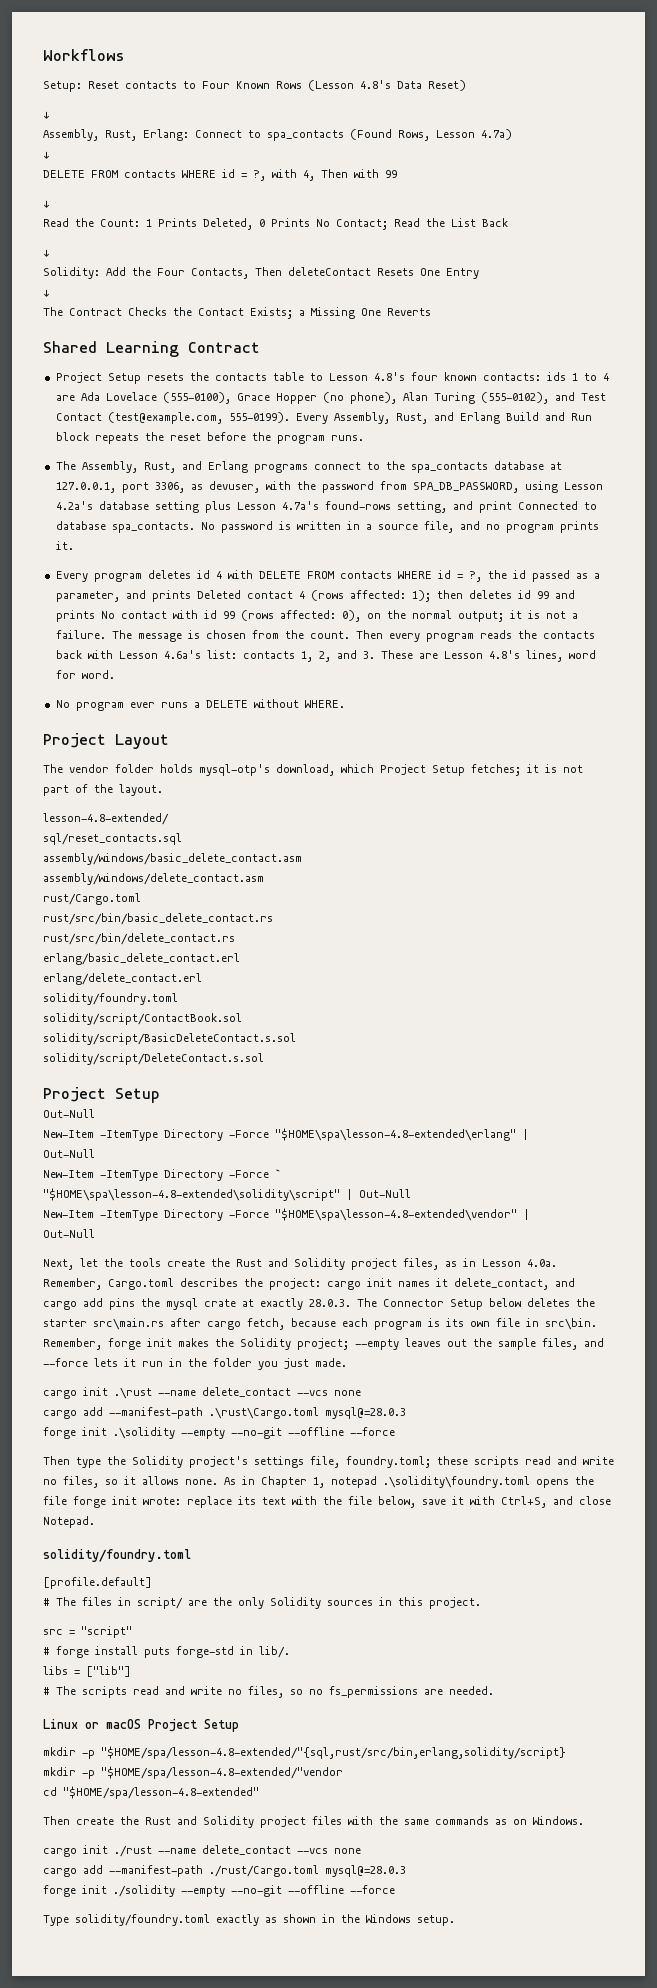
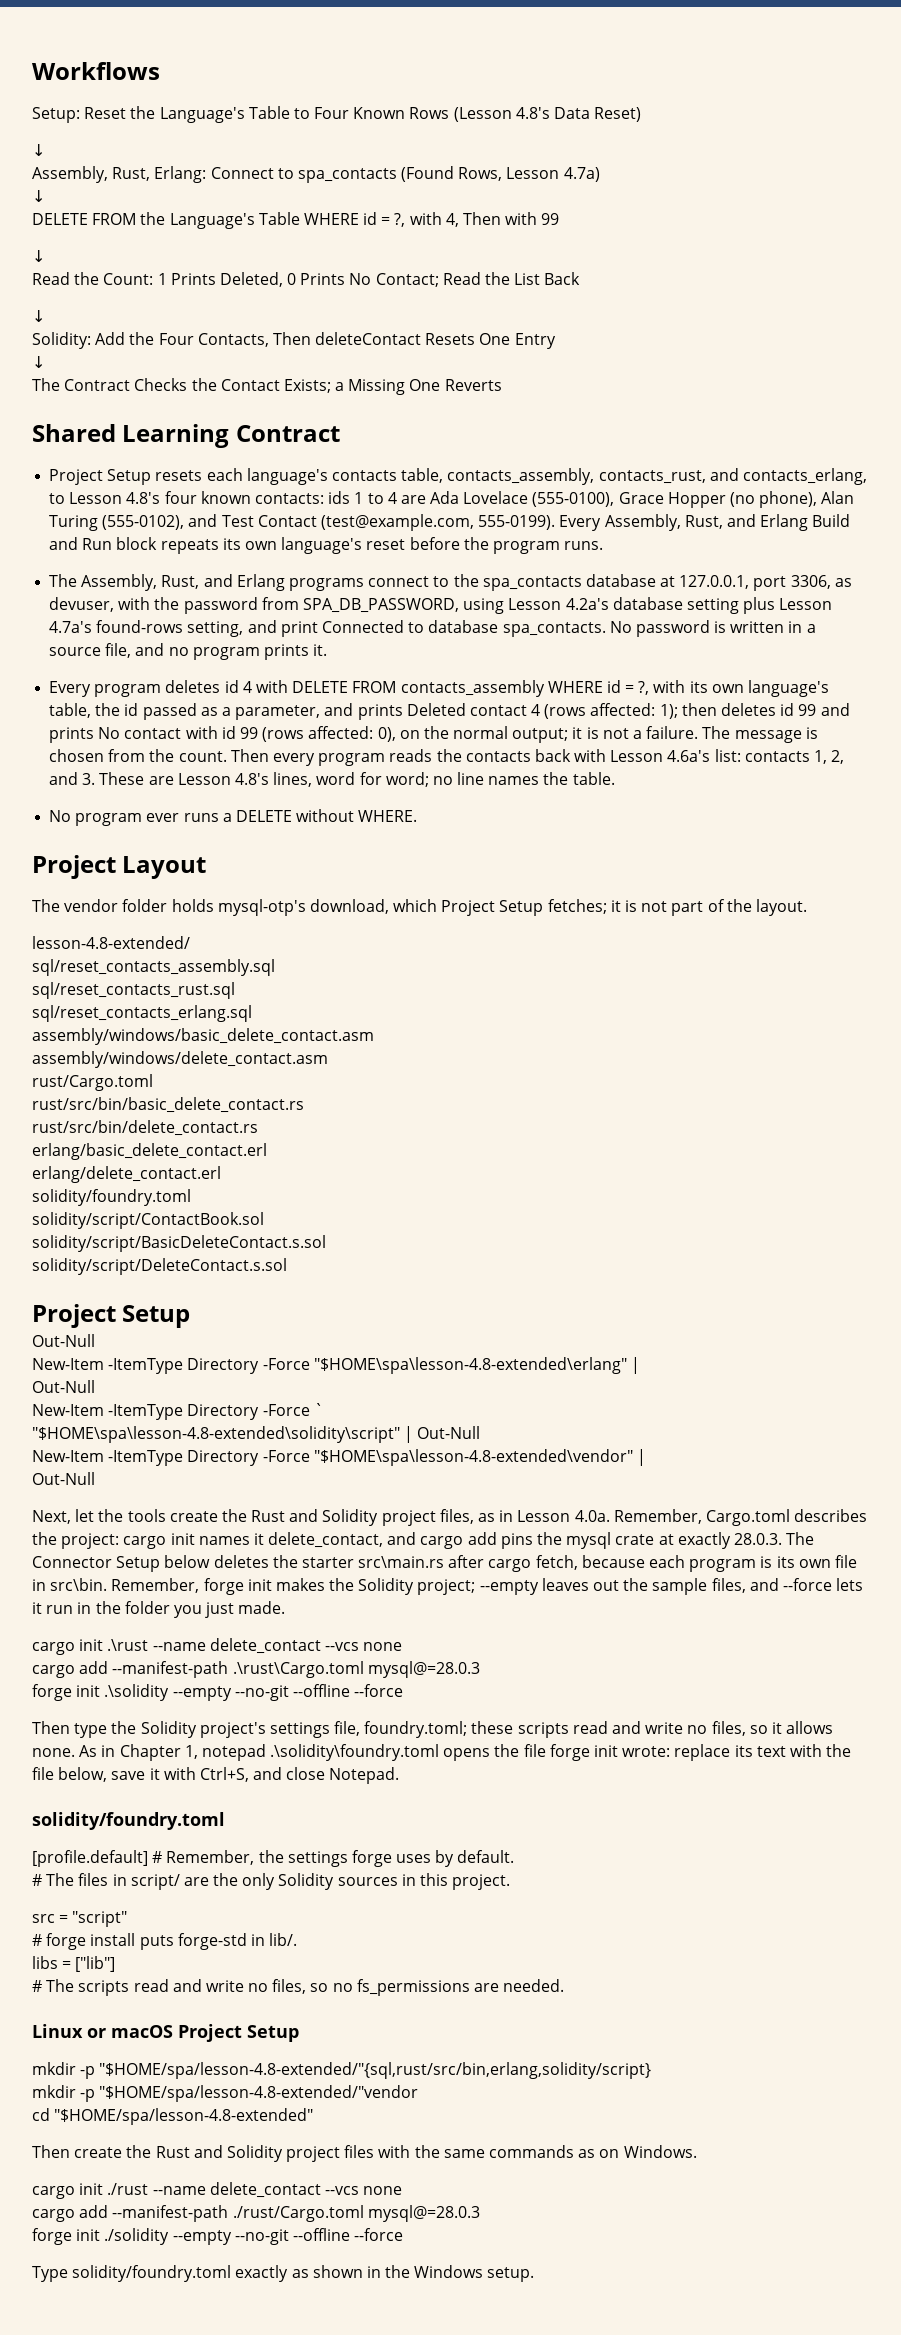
- Setup: Reset contacts to Four Known Rows (Lesson 4.8's Data Reset)
+ Setup: Reset the Language's Table to Four Known Rows (Lesson 4.8's Data Reset)
- DELETE FROM contacts WHERE id = ?, with 4, Then with 99
+ DELETE FROM the Language's Table WHERE id = ?, with 4, Then with 99
- Project Setup resets the contacts table to Lesson 4.8's four known contacts: ids 1 to 4 are Ada Lovelace (555-0100), Grace Hopper (no phone), Alan Turing (555-0102), and Test Contact (test@example.com, 555-0199).
+ Project Setup resets each language's contacts table, contacts_assembly, contacts_rust, and contacts_erlang, to Lesson 4.8's four known contacts: ids 1 to 4 are Ada Lovelace (555-0100), Grace Hopper (no phone), Alan Turing (555-0102), and Test Contact (test@example.com, 555-0199).
- Every Assembly, Rust, and Erlang Build and Run block repeats the reset before the program runs.
+ Every Assembly, Rust, and Erlang Build and Run block repeats its own language's reset before the program runs.
- Every program deletes id 4 with DELETE FROM contacts WHERE id = ?, the id passed as a parameter, and prints Deleted contact 4 (rows affected: 1); then deletes id 99 and prints No contact with id 99 (rows affected: 0), on the normal output; it is not a failure.
+ Every program deletes id 4 with DELETE FROM contacts_assembly WHERE id = ?, with its own language's table, the id passed as a parameter, and prints Deleted contact 4 (rows affected: 1); then deletes id 99 and prints No contact with id 99 (rows affected: 0), on the normal output; it is not a failure.
- Then every program reads the contacts back with Lesson 4.6a's list: contacts 1, 2, and 3. These are Lesson 4.8's lines, word for word.
+ Then every program reads the contacts back with Lesson 4.6a's list: contacts 1, 2, and 3. These are Lesson 4.8's lines, word for word; no line names the table.
- sql/reset_contacts.sql
+ sql/reset_contacts_assembly.sql
+ sql/reset_contacts_rust.sql
+ sql/reset_contacts_erlang.sql
- [profile.default]
+ [profile.default] # Remember, the settings forge uses by default.

